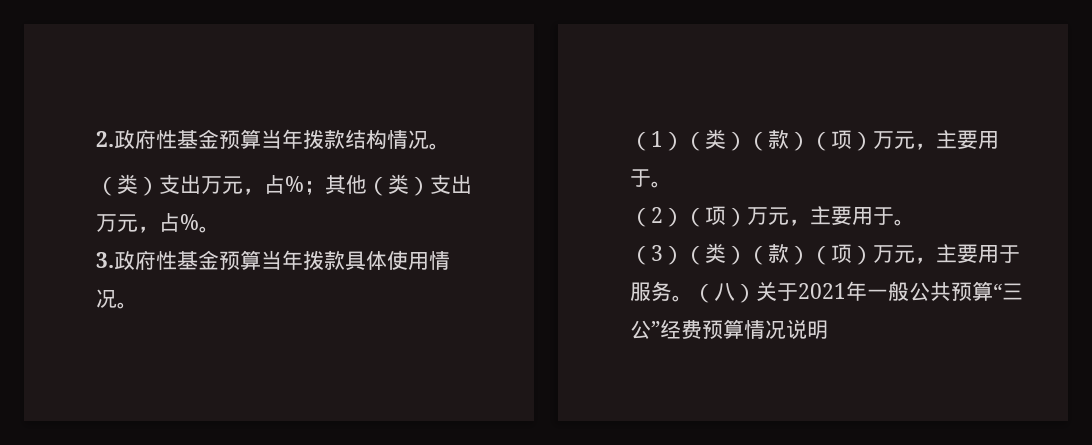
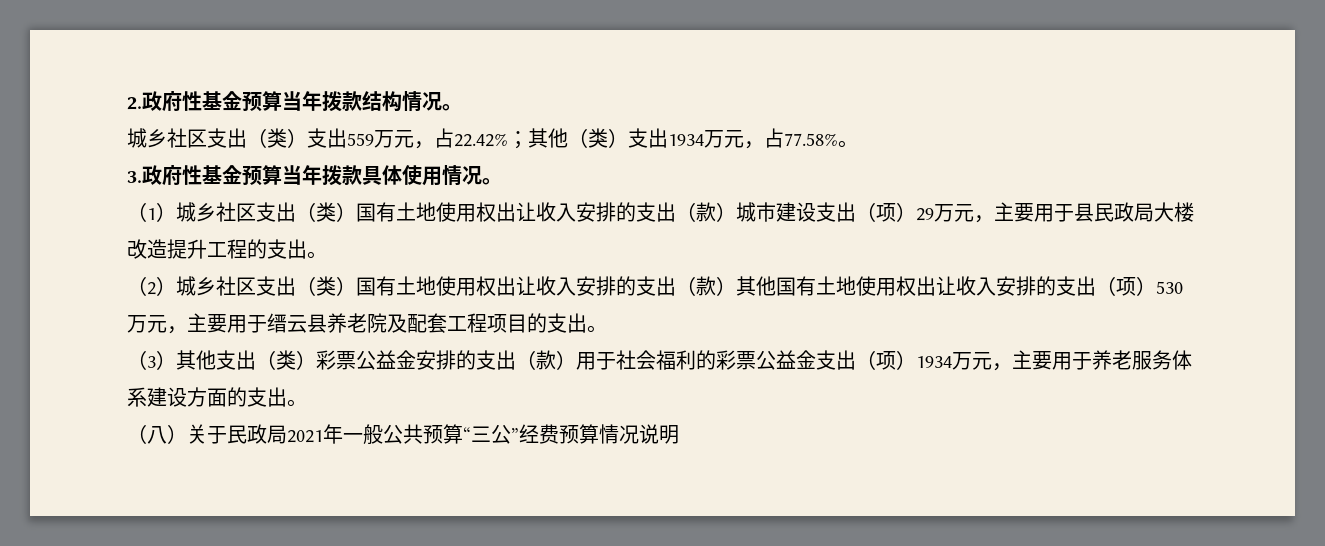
- （类）支出万元，占%；其他（类）支出万元，占%。
+ 城乡社区支出（类）支出559万元，占22.42%；其他（类）支出1934万元，占77.58%。
- （1）（类）（款）（项）万元，主要用于。
- （2）（项）万元，主要用于。
- （3）（类）（款）（项）万元，主要用于服务。（八）关于2021年一般公共预算“三公”经费预算情况说明
+ （1）城乡社区支出（类）国有土地使用权出让收入安排的支出（款）城市建设支出（项）29万元，主要用于县民政局大楼改造提升工程的支出。
+ （2）城乡社区支出（类）国有土地使用权出让收入安排的支出（款）其他国有土地使用权出让收入安排的支出（项）530万元，主要用于缙云县养老院及配套工程项目的支出。
+ （3）其他支出（类）彩票公益金安排的支出（款）用于社会福利的彩票公益金支出（项）1934万元，主要用于养老服务体系建设方面的支出。
+ （八）关于民政局2021年一般公共预算“三公”经费预算情况说明

